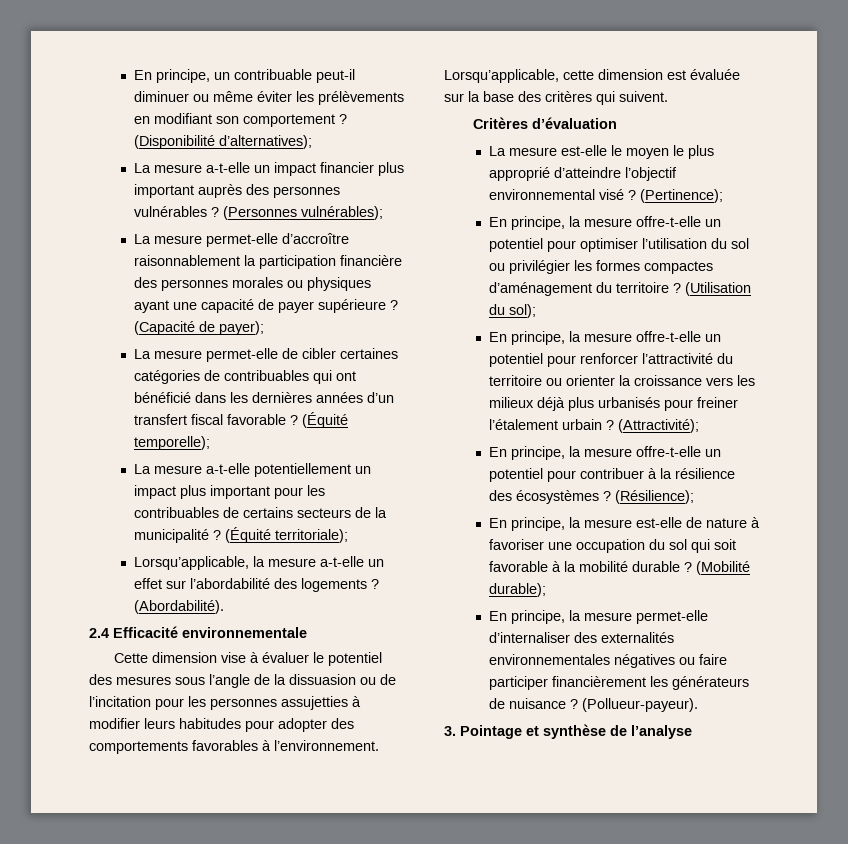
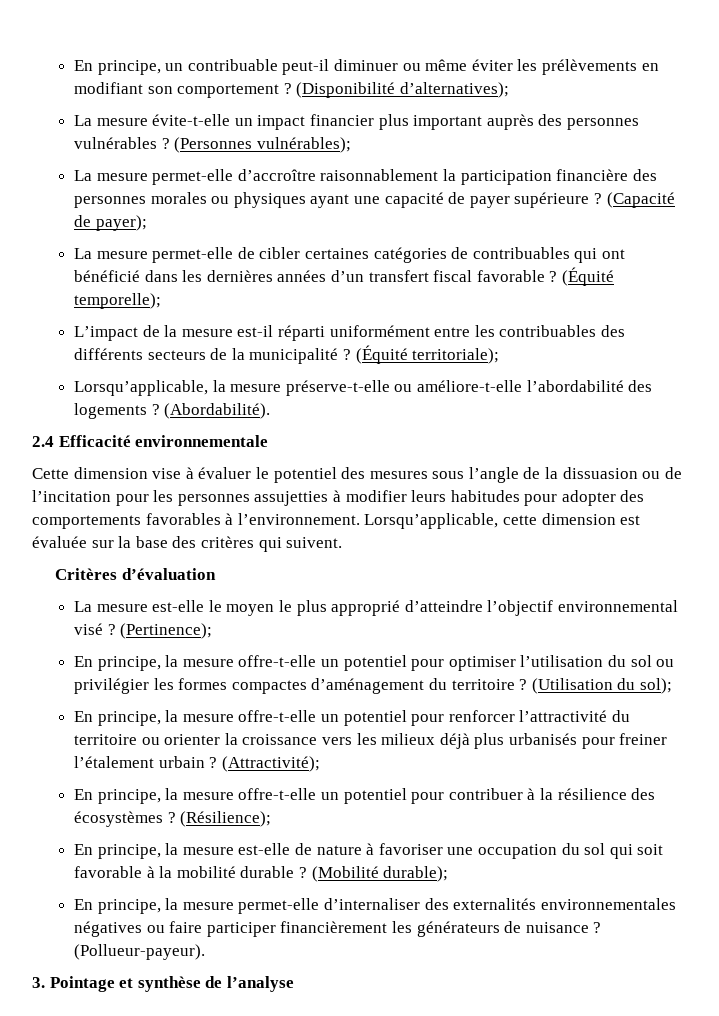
- La mesure a-t-elle un impact financier plus important auprès des personnes vulnérables ?
+ La mesure évite-t-elle un impact financier plus important auprès des personnes vulnérables ?
- La mesure a-t-elle potentiellement un impact plus important pour les contribuables de certains secteurs de la municipalité ?
+ L’impact de la mesure est-il réparti uniformément entre les contribuables des différents secteurs de la municipalité ?
- Lorsqu’applicable, la mesure a-t-elle un effet sur l’abordabilité des logements ?
+ Lorsqu’applicable, la mesure préserve-t-elle ou améliore-t-elle l’abordabilité des logements ?

